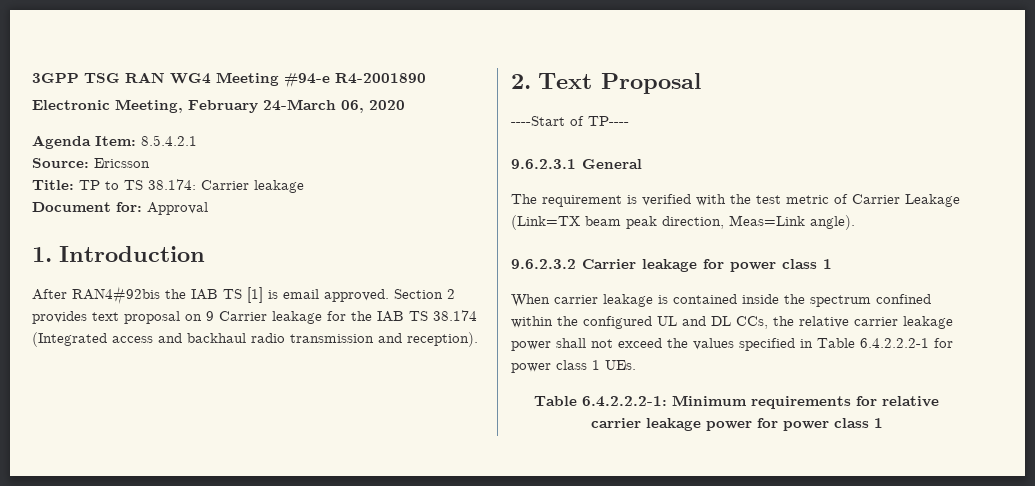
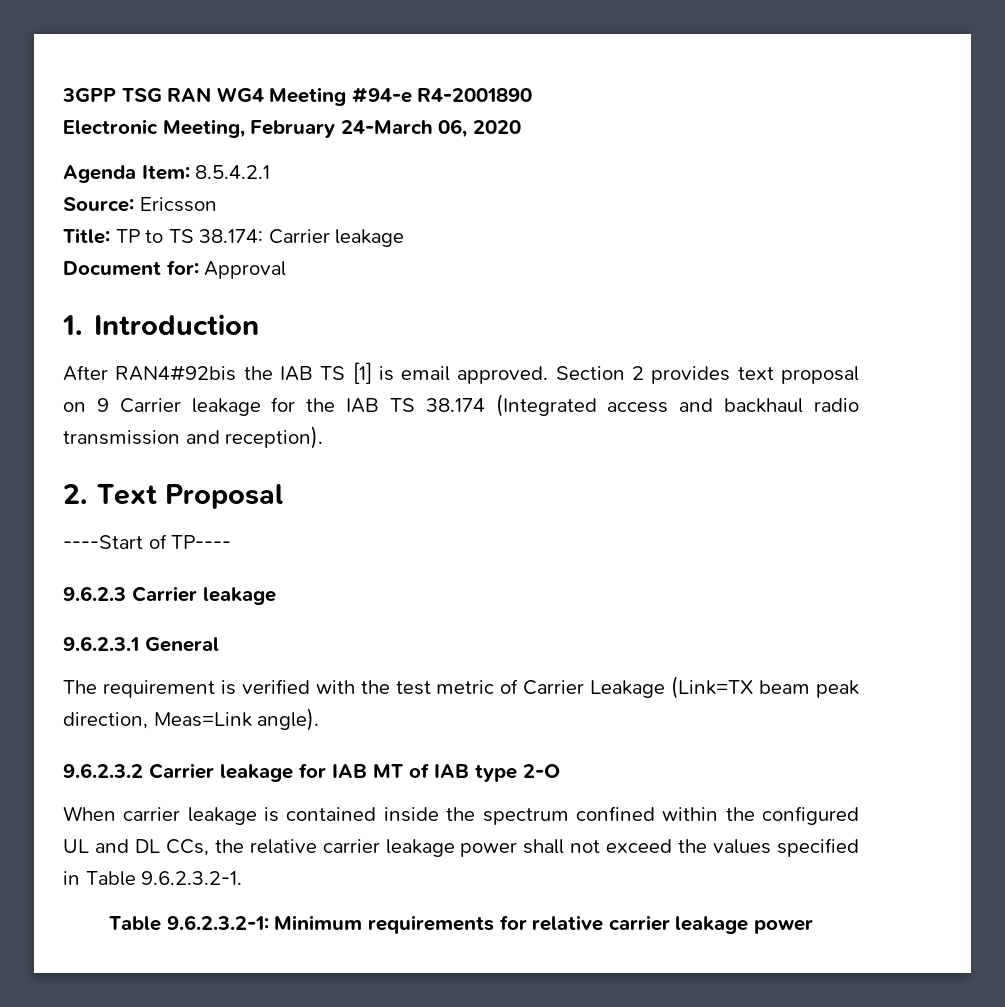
+ 9.6.2.3 Carrier leakage
- 9.6.2.3.2 Carrier leakage for power class 1
+ 9.6.2.3.2 Carrier leakage for IAB MT of IAB type 2-O
- When carrier leakage is contained inside the spectrum confined within the configured UL and DL CCs, the relative carrier leakage power shall not exceed the values specified in Table 6.4.2.2.2-1 for power class 1 UEs.
- Table 6.4.2.2.2-1: Minimum requirements for relative carrier leakage power for power class 1
+ When carrier leakage is contained inside the spectrum confined within the configured UL and DL CCs, the relative carrier leakage power shall not exceed the values specified in Table 9.6.2.3.2-1.
+ Table 9.6.2.3.2-1: Minimum requirements for relative carrier leakage power

